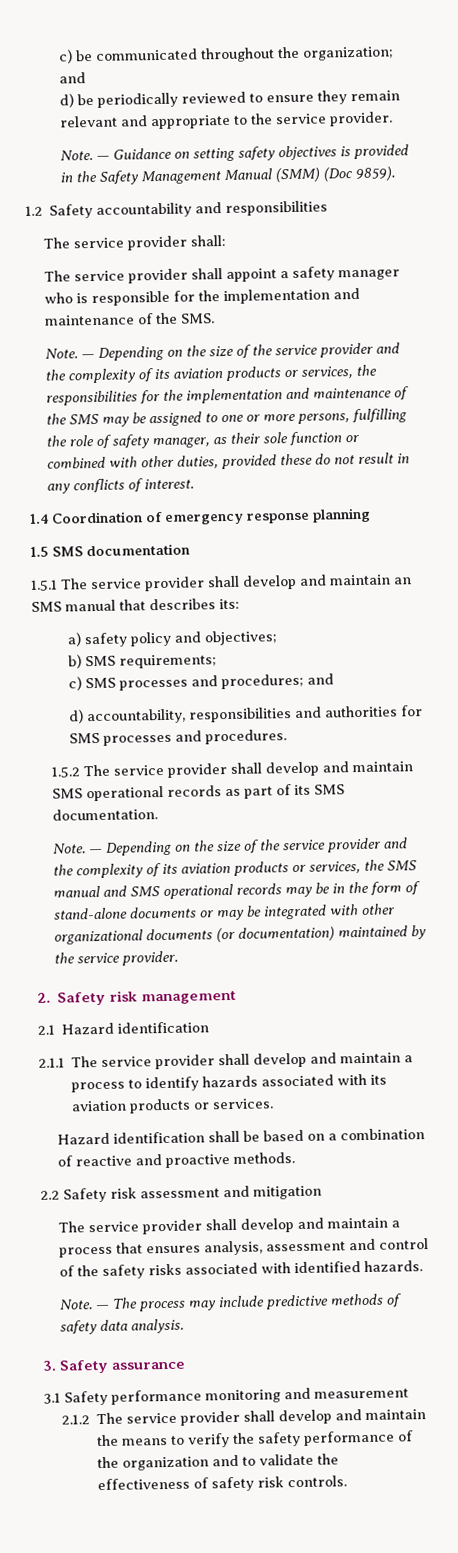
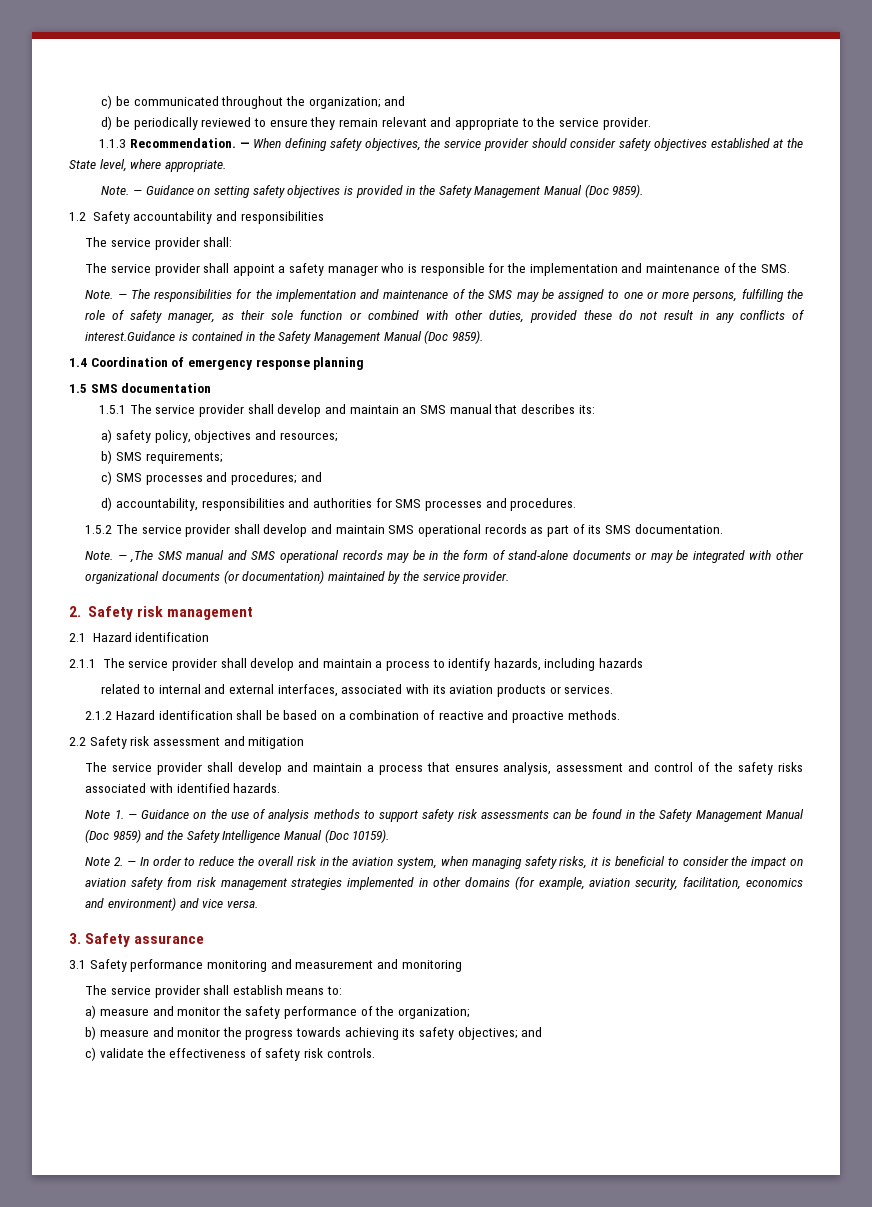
+ 1.1.3 Recommendation. — When defining safety objectives, the service provider should consider safety objectives established at the State level, where appropriate.
- — Guidance on setting safety objectives is provided in the Safety Management Manual (SMM) (Doc 9859).
+ — Guidance on setting safety objectives is provided in the Safety Management Manual (Doc 9859).
- — Depending on the size of the service provider and the complexity of its aviation products or services, the responsibilities for the implementation and maintenance of the SMS may be assigned to one or more persons, fulfilling the role of safety manager, as their sole function or combined with other duties, provided these do not result in any conflicts of interest.
+ — The responsibilities for the implementation and maintenance of the SMS may be assigned to one or more persons, fulfilling the role of safety manager, as their sole function or combined with other duties, provided these do not result in any conflicts of interest.Guidance is contained in the Safety Management Manual (Doc 9859).
- a) safety policy and objectives;
+ a) safety policy, objectives and resources;
- — Depending on the size of the service provider and the complexity of its aviation products or services, the SMS manual and SMS operational records may be in the form of stand-alone documents or may be integrated with other organizational documents (or documentation) maintained by the service provider.
+ — ,The SMS manual and SMS operational records may be in the form of stand-alone documents or may be integrated with other organizational documents (or documentation) maintained by the service provider.
- 2.1.1 The service provider shall develop and maintain a process to identify hazards associated with its aviation products or services.
+ 2.1.1 The service provider shall develop and maintain a process to identify hazards, including hazards
+ related to internal and external interfaces, associated with its aviation products or services.
- Hazard identification shall be based on a combination of reactive and proactive methods.
+ 2.1.2 Hazard identification shall be based on a combination of reactive and proactive methods.
- Note. — The process may include predictive methods of safety data analysis.
+ Note 1. — Guidance on the use of analysis methods to support safety risk assessments can be found in the Safety Management Manual (Doc 9859) and the Safety Intelligence Manual (Doc 10159).
+ Note 2. — In order to reduce the overall risk in the aviation system, when managing safety risks, it is beneficial to consider the impact on aviation safety from risk management strategies implemented in other domains (for example, aviation security, facilitation, economics and environment) and vice versa.
- 3.1 Safety performance monitoring and measurement
- 2.1.2 The service provider shall develop and maintain the means to verify the safety performance of the organization and to validate the effectiveness of safety risk controls.
+ 3.1 Safety performance monitoring and measurement and monitoring
+ The service provider shall establish means to:
+ a) measure and monitor the safety performance of the organization;
+ b) measure and monitor the progress towards achieving its safety objectives; and
+ c) validate the effectiveness of safety risk controls.

